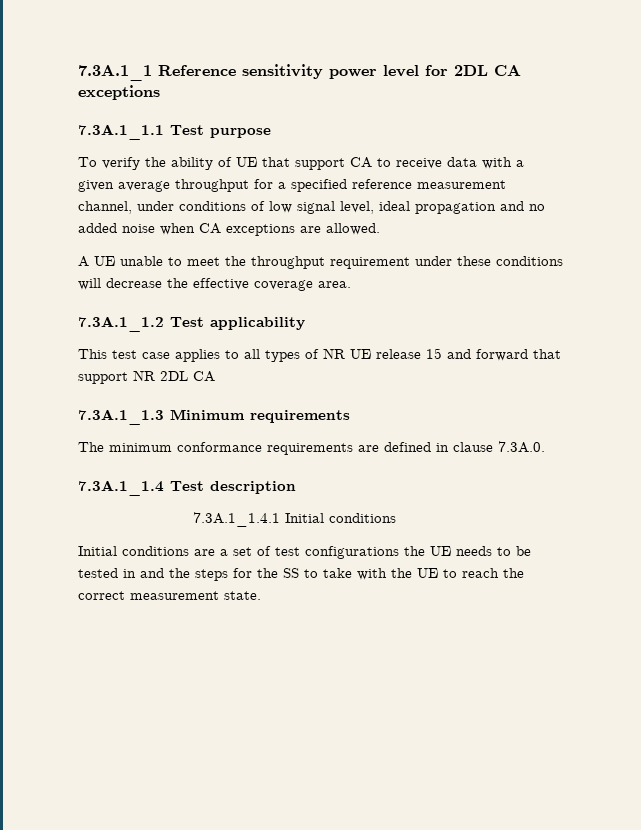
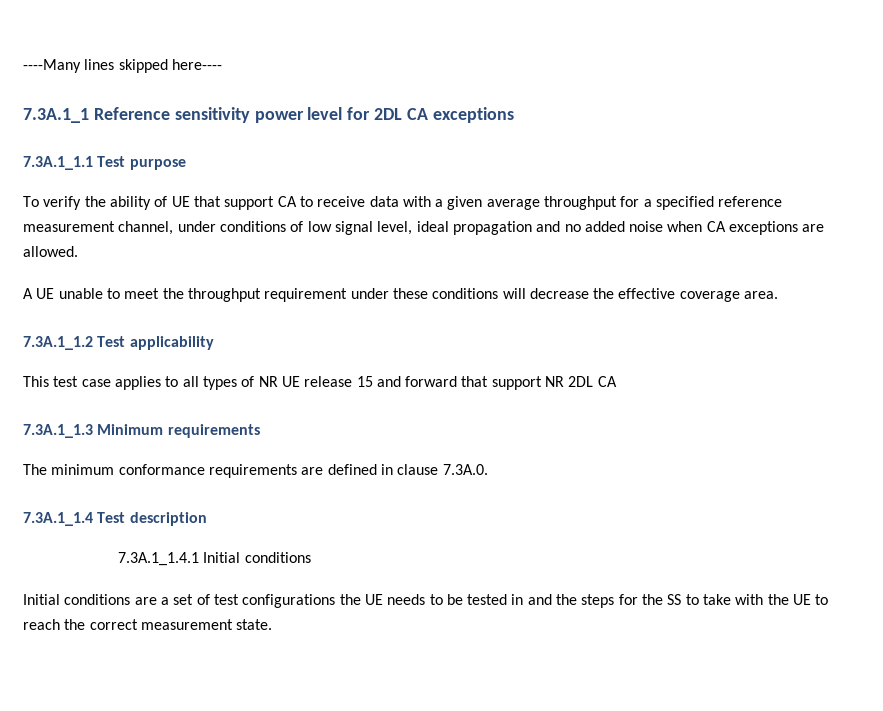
+ ----Many lines skipped here----

